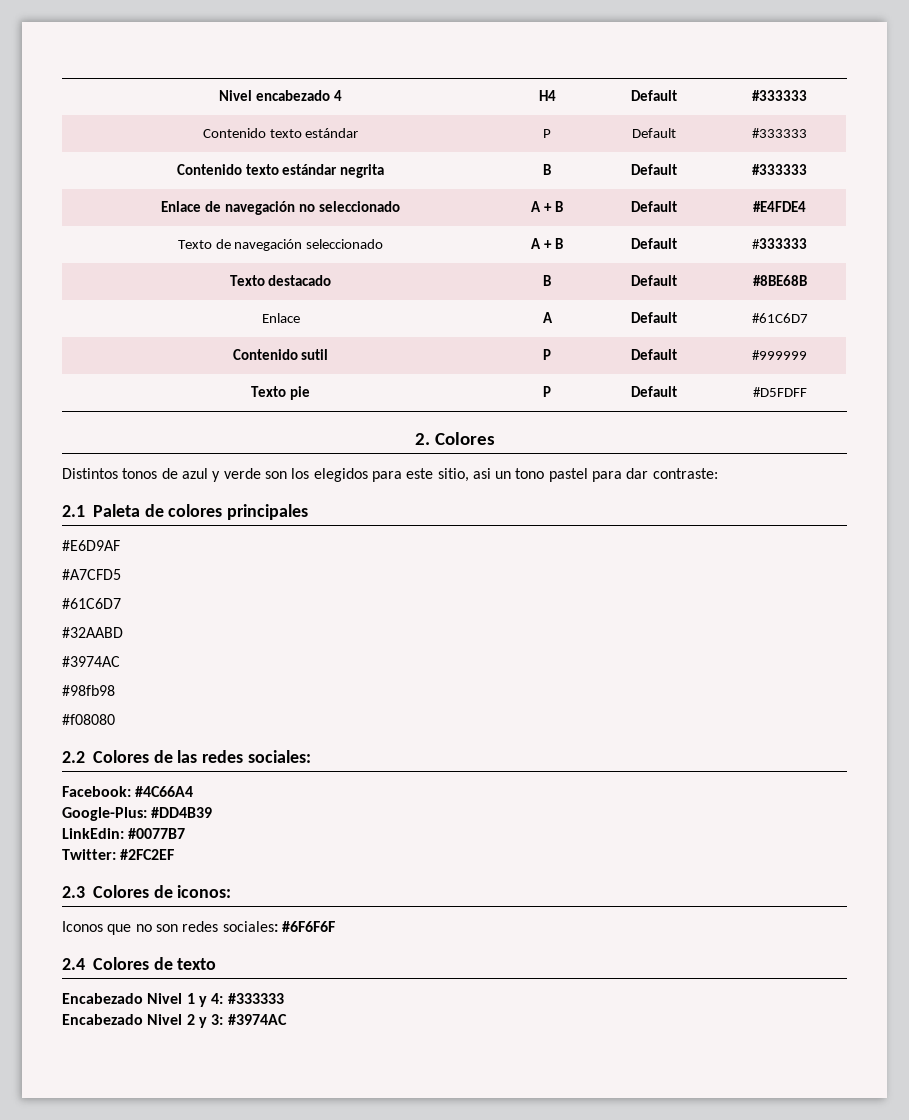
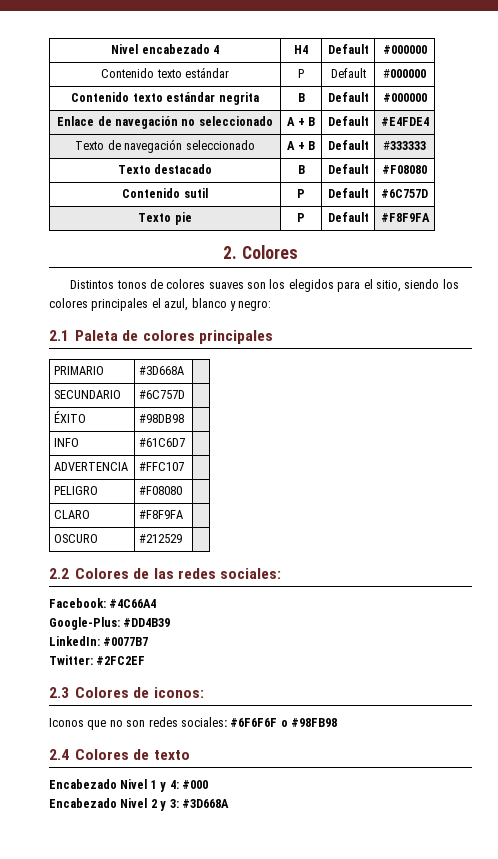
- Nivel encabezado 4 | H4 | Default | #333333
+ Nivel encabezado 4 | H4 | Default | #000000
- Contenido texto estándar | P | Default | #333333
+ Contenido texto estándar | P | Default | #000000
- Contenido texto estándar negrita | B | Default | #333333
+ Contenido texto estándar negrita | B | Default | #000000
- Texto destacado | B | Default | #8BE68B
- Enlace | A | Default | #61C6D7
+ Texto destacado | B | Default | #F08080
- Contenido sutil | P | Default | #999999
+ Contenido sutil | P | Default | #6C757D
- Texto pie | P | Default | #D5FDFF
+ Texto pie | P | Default | #F8F9FA
- Distintos tonos de azul y verde son los elegidos para este sitio, asi un tono pastel para dar contraste:
+ Distintos tonos de colores suaves son los elegidos para el sitio, siendo los colores principales el azul, blanco y negro:
- #E6D9AF
- #A7CFD5
- #61C6D7
- #32AABD
- #3974AC
- #98fb98
- #f08080
+ PRIMARIO | #3D668A |
+ SECUNDARIO | #6C757D |
+ ÉXITO | #98DB98 |
+ INFO | #61C6D7 |
+ ADVERTENCIA | #FFC107 |
+ PELIGRO | #F08080 |
+ CLARO | #F8F9FA |
+ OSCURO | #212529 |
- LinkEdin: #0077B7
+ LinkedIn: #0077B7
- Iconos que no son redes sociales: #6F6F6F
+ Iconos que no son redes sociales: #6F6F6F o #98FB98
- Encabezado Nivel 1 y 4: #333333
+ Encabezado Nivel 1 y 4: #000
- Encabezado Nivel 2 y 3: #3974AC
+ Encabezado Nivel 2 y 3: #3D668A

